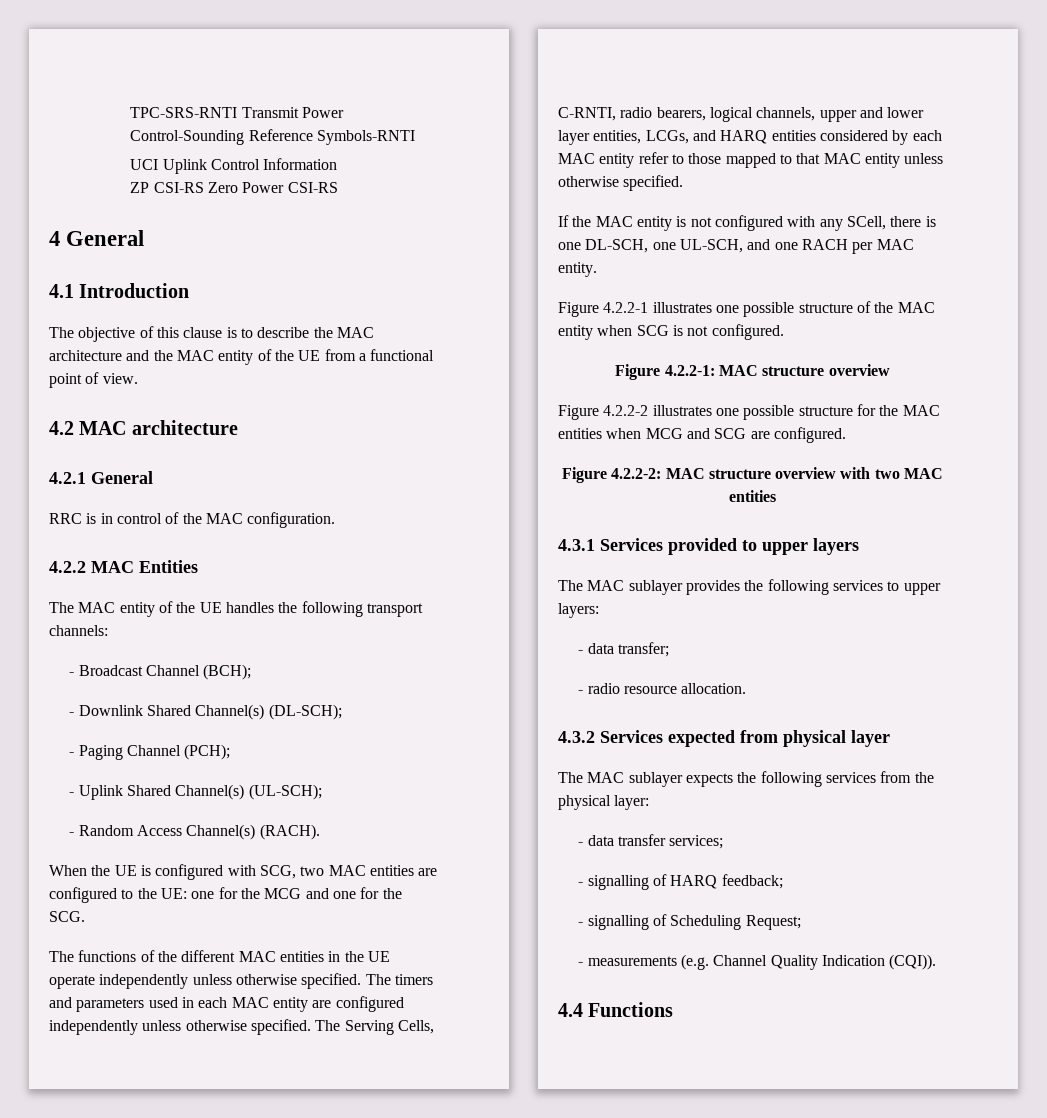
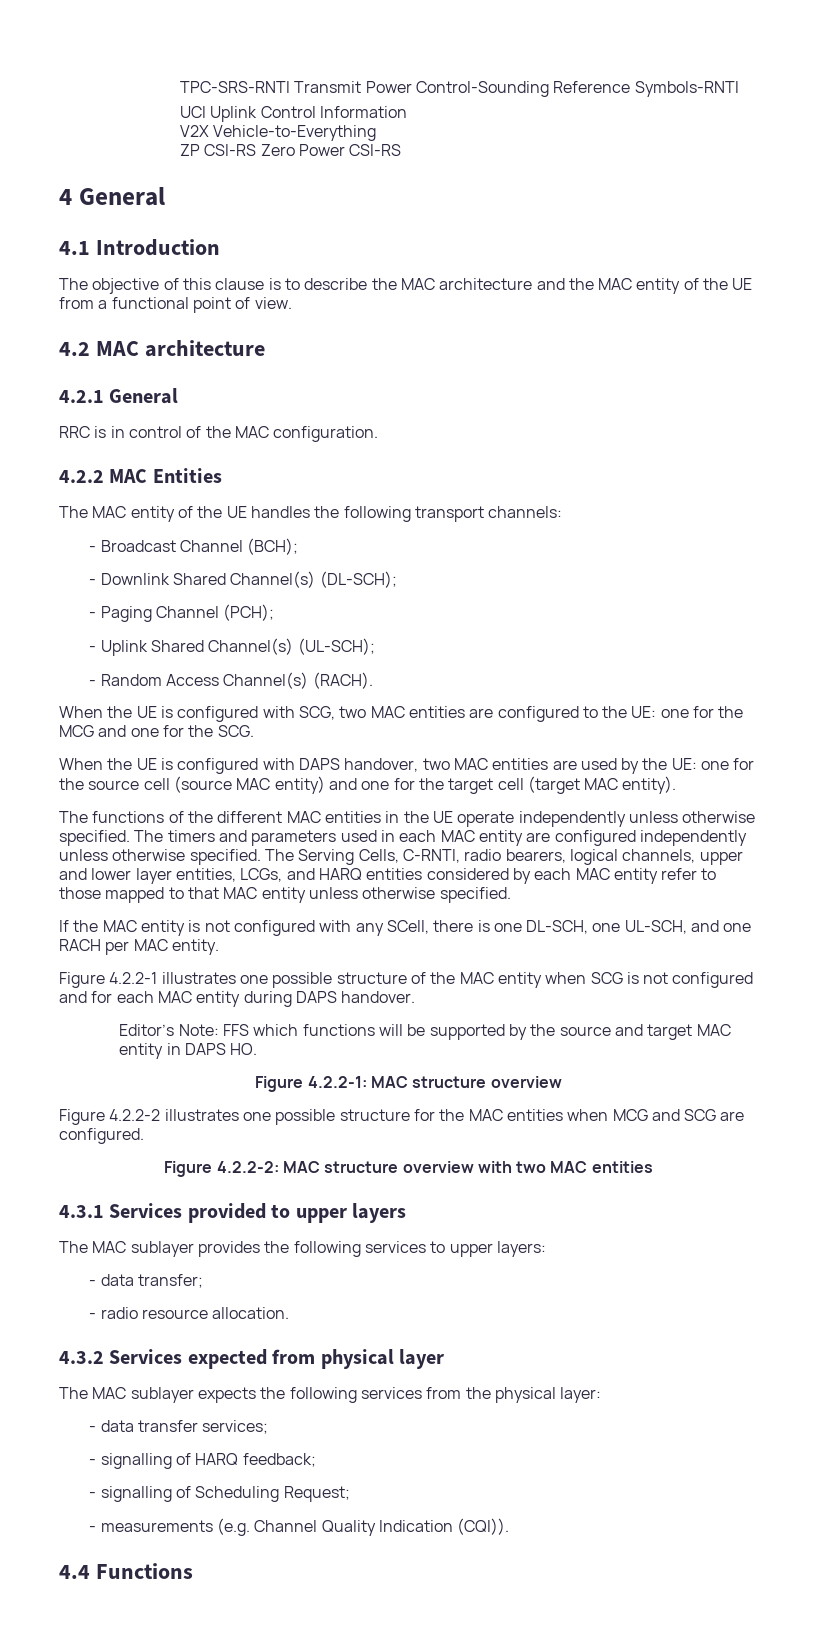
+ V2X Vehicle-to-Everything
+ When the UE is configured with DAPS handover, two MAC entities are used by the UE: one for the source cell (source MAC entity) and one for the target cell (target MAC entity).
- Figure 4.2.2-1 illustrates one possible structure of the MAC entity when SCG is not configured.
+ Figure 4.2.2-1 illustrates one possible structure of the MAC entity when SCG is not configured and for each MAC entity during DAPS handover.
+ Editor’s Note: FFS which functions will be supported by the source and target MAC entity in DAPS HO.

